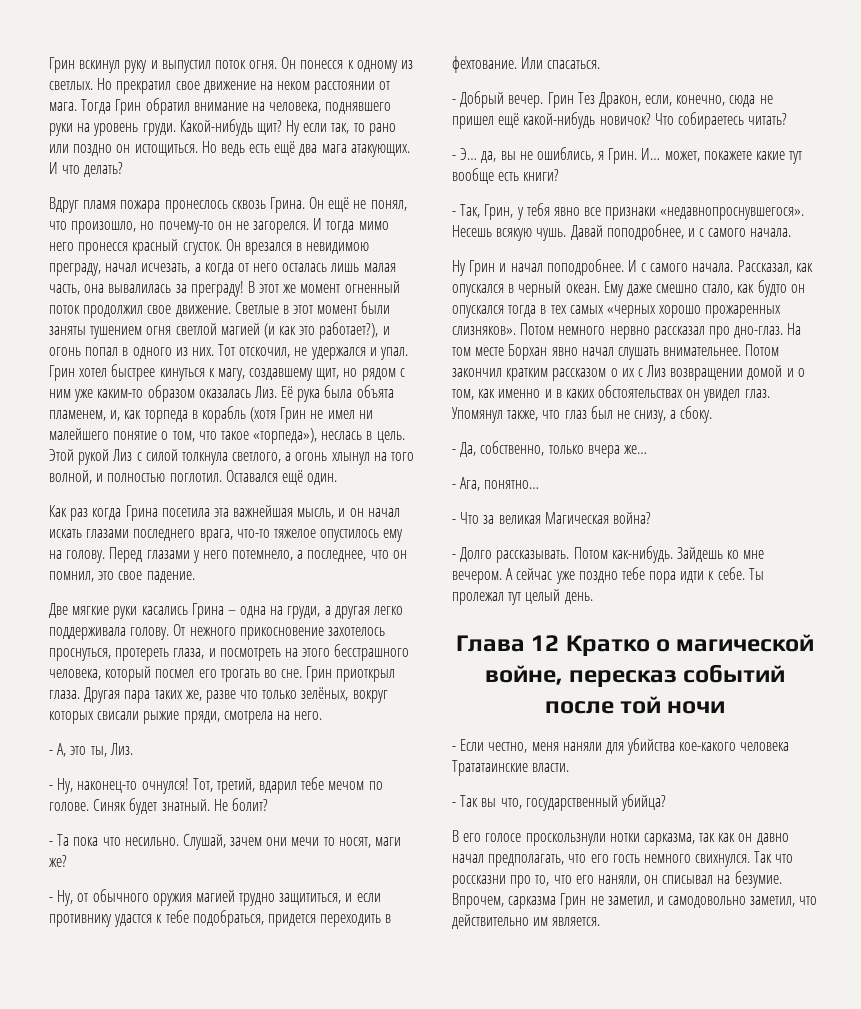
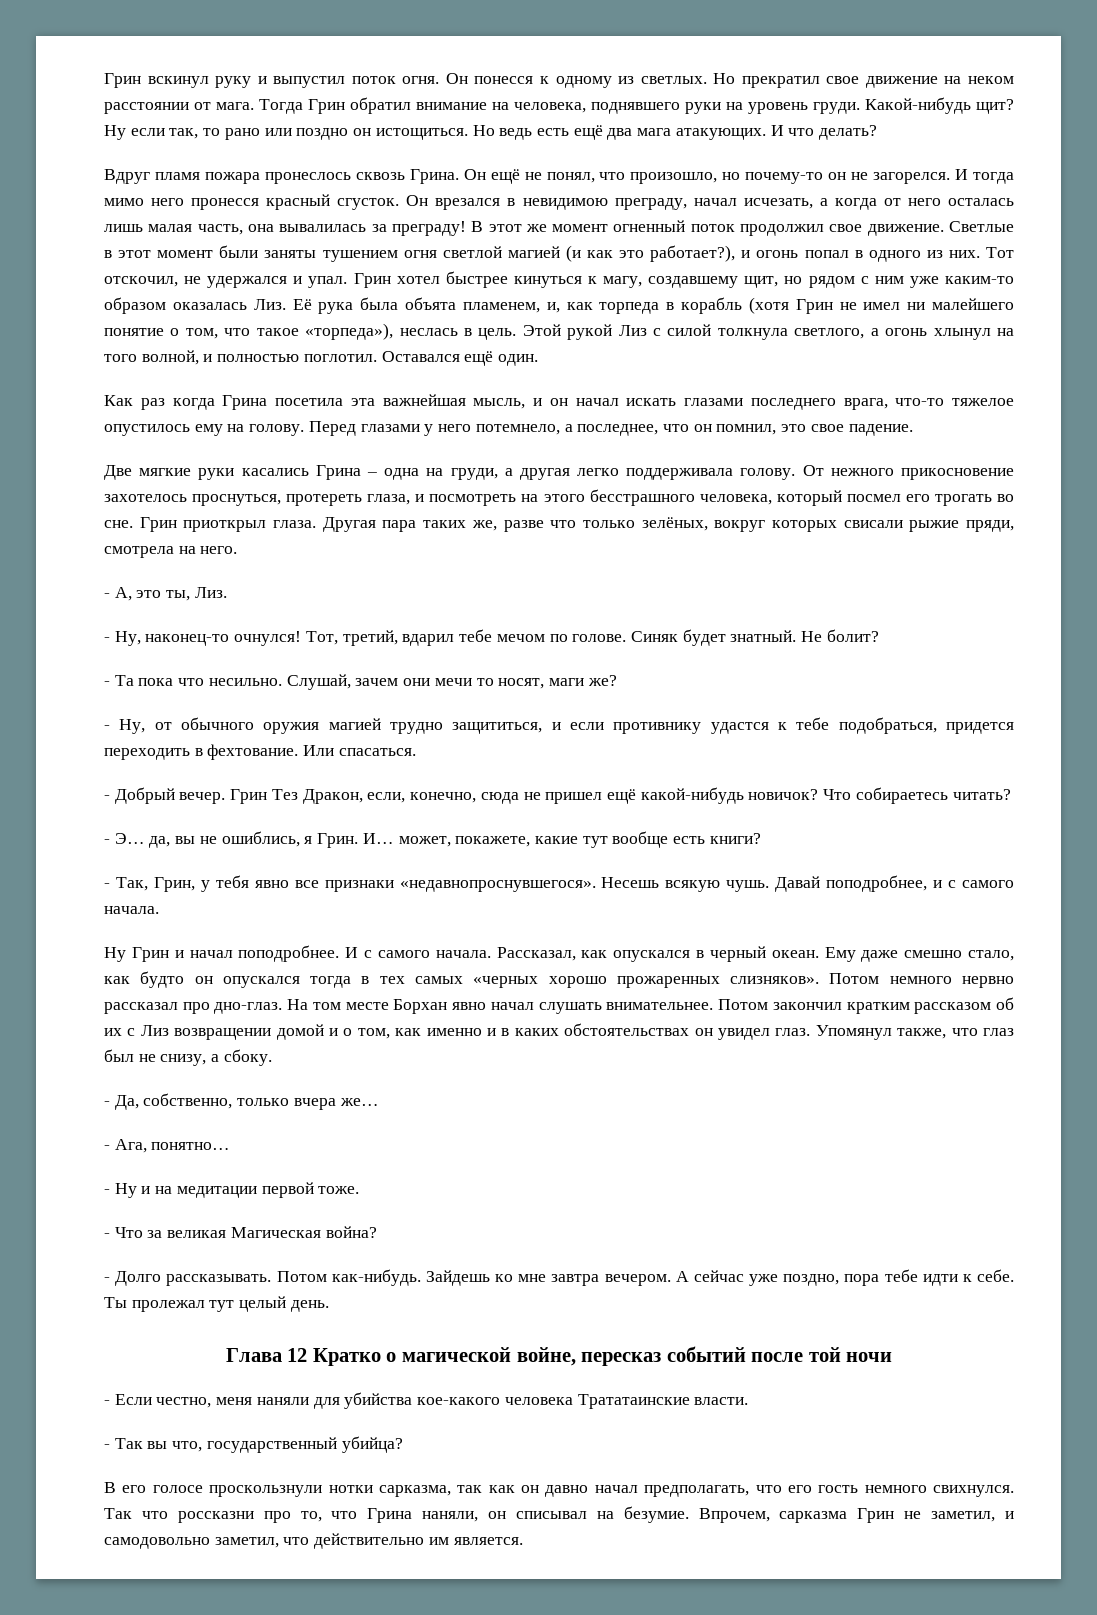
- И… может, покажете какие тут вообще есть книги?
+ И… может, покажете, какие тут вообще есть книги?
- Потом закончил кратким рассказом о их с Лиз возвращении домой и о том, как именно и в каких обстоятельствах он увидел глаз.
+ Потом закончил кратким рассказом об их с Лиз возвращении домой и о том, как именно и в каких обстоятельствах он увидел глаз.
+ - Ну и на медитации первой тоже.
- Зайдешь ко мне вечером.
+ Зайдешь ко мне завтра вечером.
- А сейчас уже поздно тебе пора идти к себе.
+ А сейчас уже поздно, пора тебе идти к себе.
- Так что россказни про то, что его наняли, он списывал на безумие.
+ Так что россказни про то, что Грина наняли, он списывал на безумие.

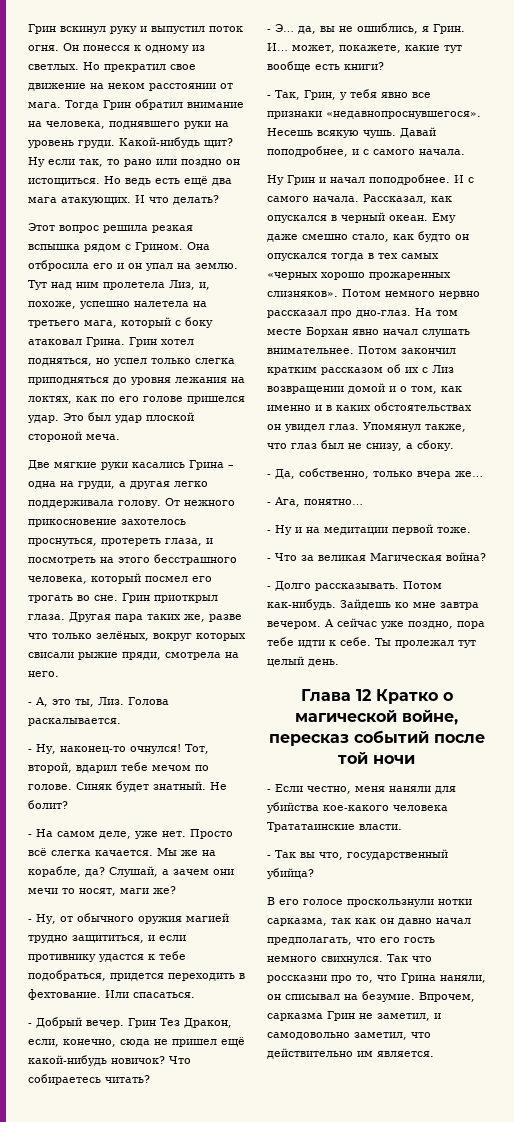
- Вдруг пламя пожара пронеслось сквозь Грина. Он ещё не понял, что произошло, но почему-то он не загорелся. И тогда мимо него пронесся красный сгусток. Он врезался в невидимою преграду, начал исчезать, а когда от него осталась лишь малая часть, она вывалилась за преграду! В этот же момент огненный поток продолжил свое движение. Светлые в этот момент были заняты тушением огня светлой магией (и как это работает?), и огонь попал в одного из них. Тот отскочил, не удержался и упал. Грин хотел быстрее кинуться к магу, создавшему щит, но рядом с ним уже каким-то образом оказалась Лиз. Её рука была объята пламенем, и, как торпеда в корабль (хотя Грин не имел ни малейшего понятие о том, что такое «торпеда»), неслась в цель. Этой рукой Лиз с силой толкнула светлого, а огонь хлынул на того волной, и полностью поглотил. Оставался ещё один.
- Как раз когда Грина посетила эта важнейшая мысль, и он начал искать глазами последнего врага, что-то тяжелое опустилось ему на голову. Перед глазами у него потемнело, а последнее, что он помнил, это свое падение.
+ Этот вопрос решила резкая вспышка рядом с Грином. Она отбросила его и он упал на землю. Тут над ним пролетела Лиз, и, похоже, успешно налетела на третьего мага, который с боку атаковал Грина. Грин хотел подняться, но успел только слегка приподняться до уровня лежания на локтях, как по его голове пришелся удар. Это был удар плоской стороной меча.
- - А, это ты, Лиз.
+ - А, это ты, Лиз. Голова раскалывается.
- Тот, третий, вдарил тебе мечом по голове.
+ Тот, второй, вдарил тебе мечом по голове.
- - Та пока что несильно. Слушай, зачем они мечи то носят, маги же?
+ - На самом деле, уже нет. Просто всё слегка качается. Мы же на корабле, да? Слушай, а зачем они мечи то носят, маги же?

